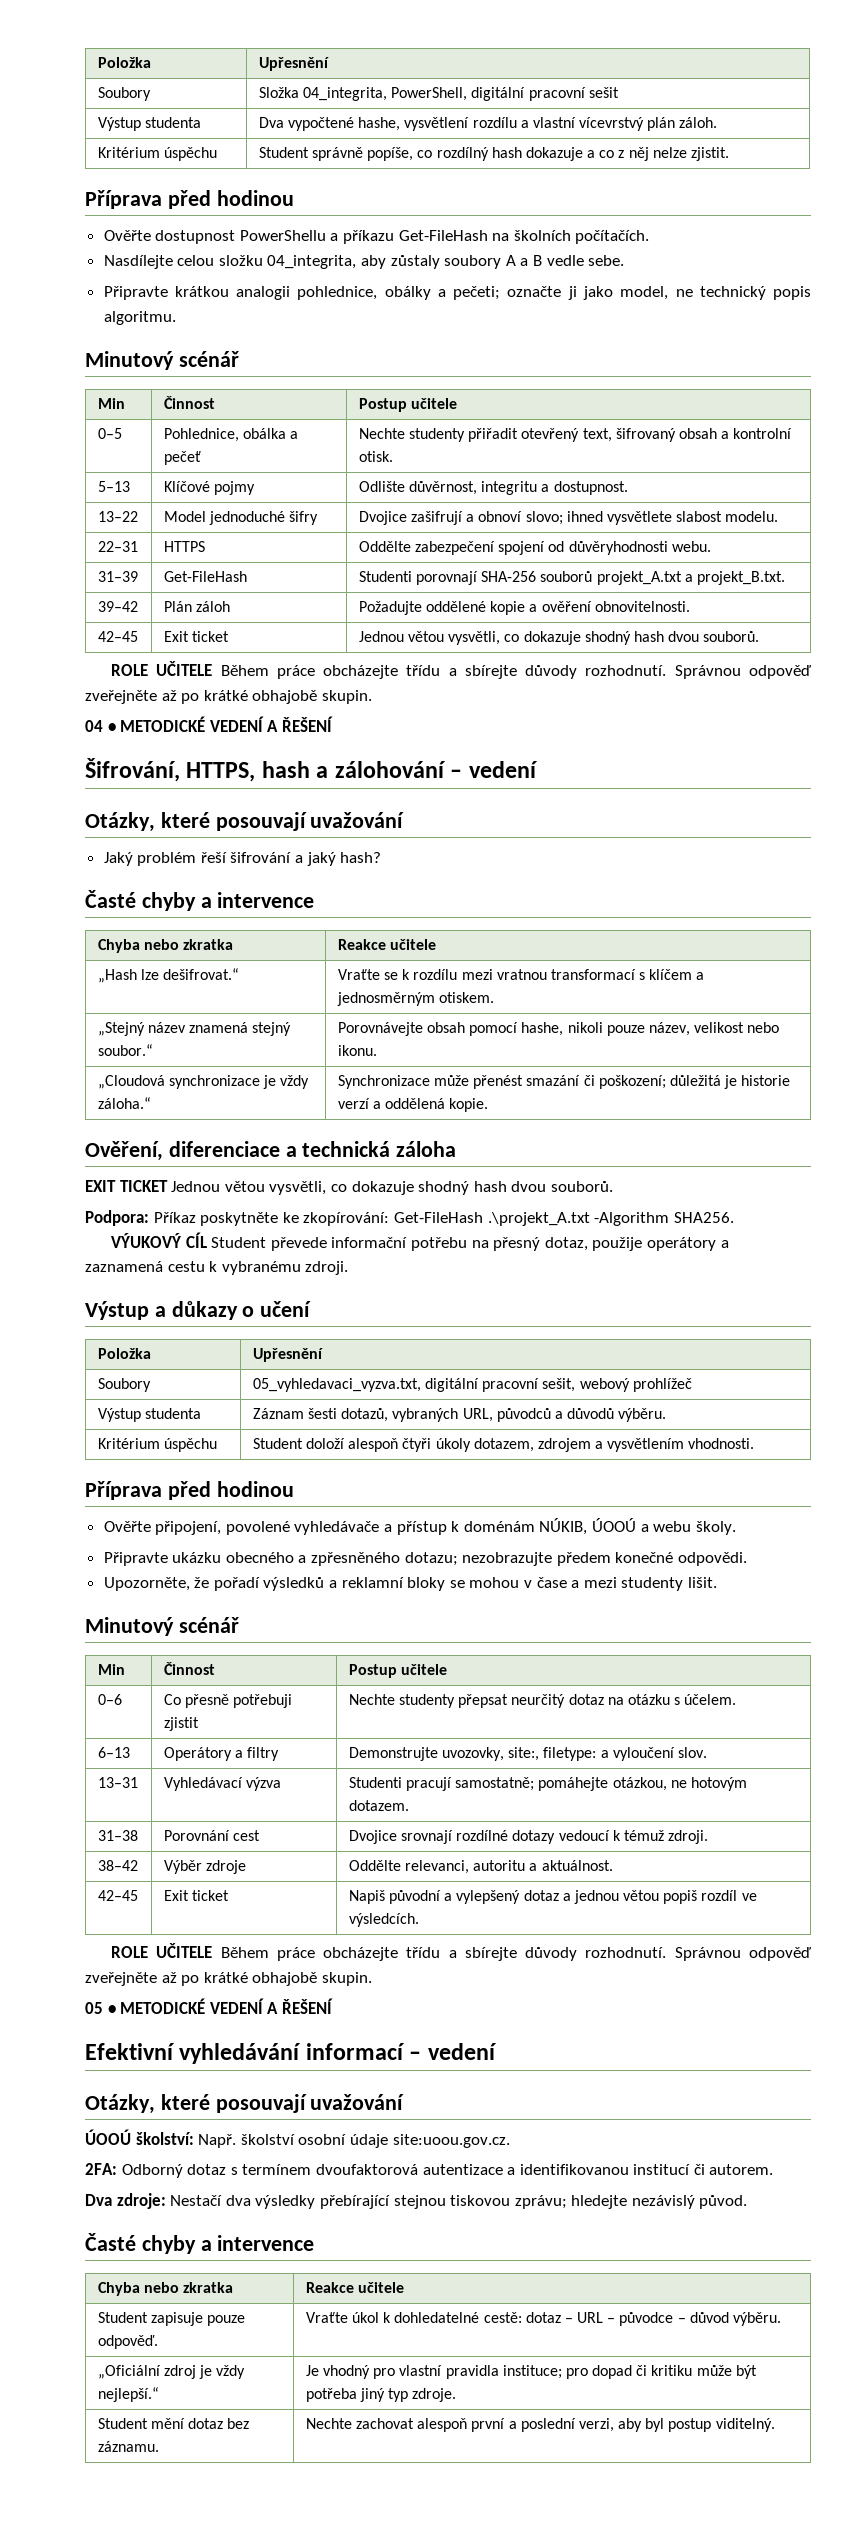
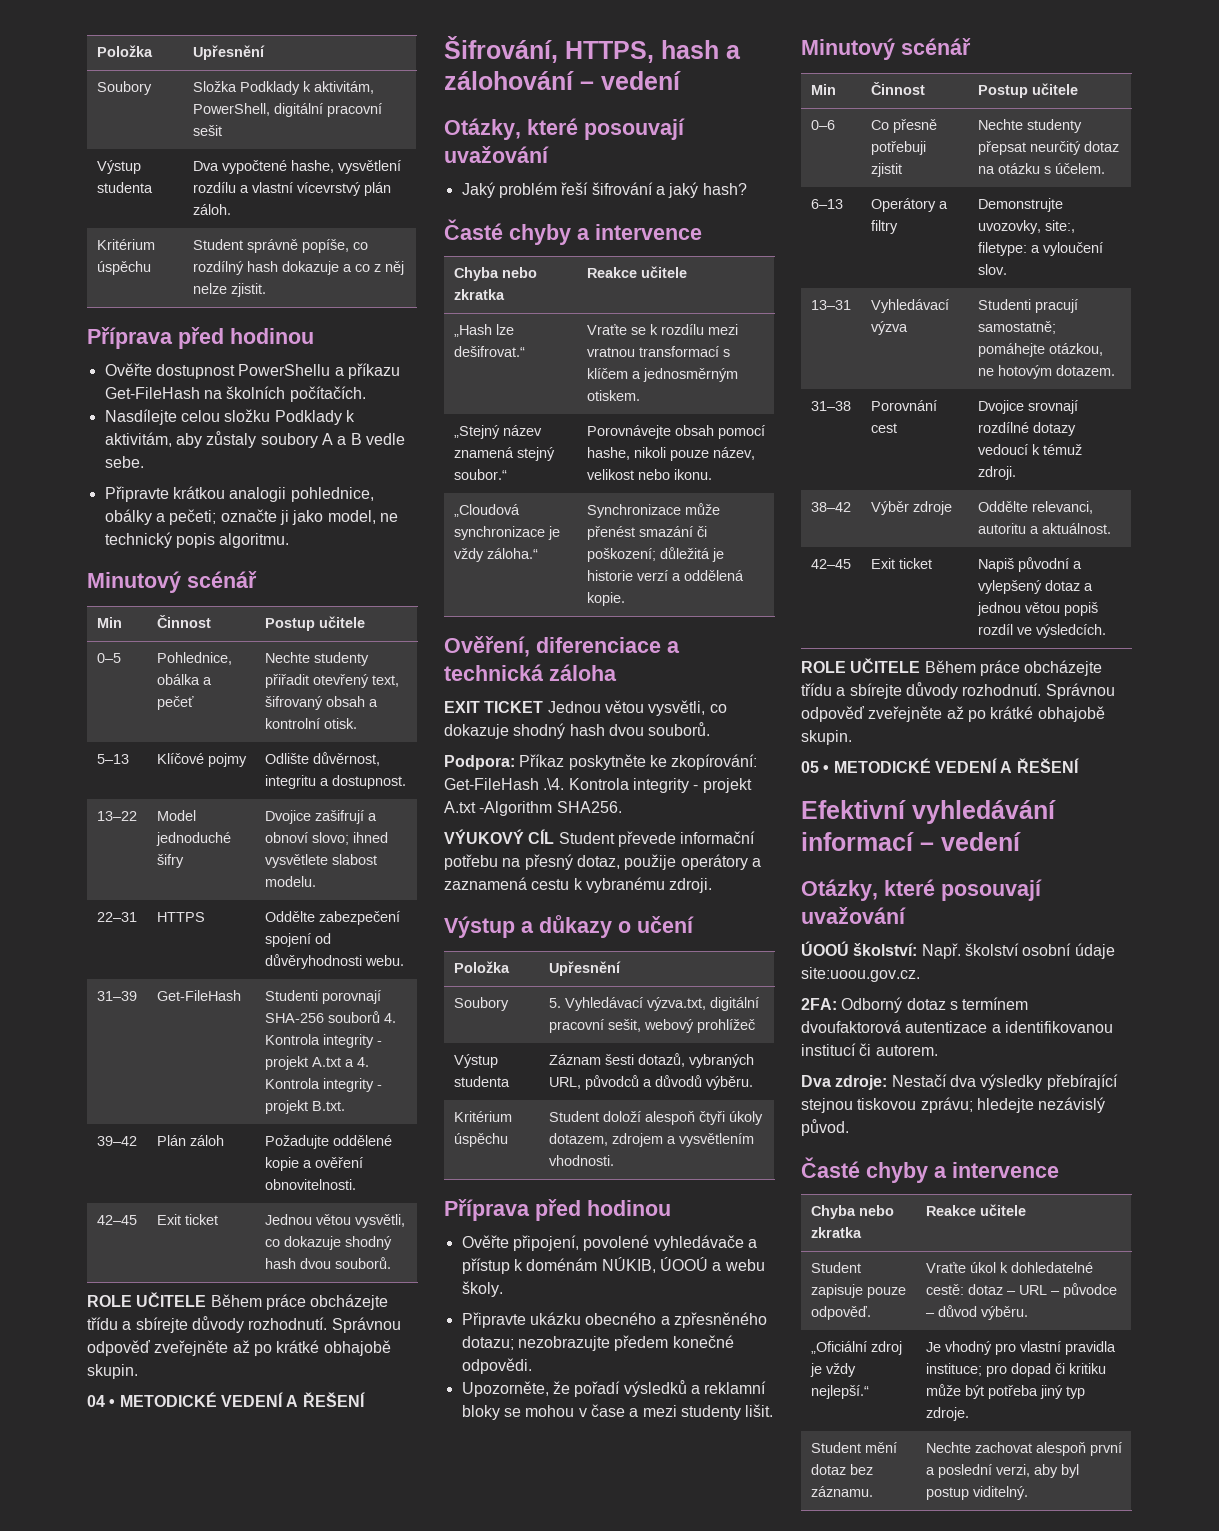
- Soubory | Složka 04_integrita, PowerShell, digitální pracovní sešit
+ Soubory | Složka Podklady k aktivitám, PowerShell, digitální pracovní sešit
- Nasdílejte celou složku 04_integrita, aby zůstaly soubory A a B vedle sebe.
+ Nasdílejte celou složku Podklady k aktivitám, aby zůstaly soubory A a B vedle sebe.
- 31–39 | Get-FileHash | Studenti porovnají SHA‑256 souborů projekt_A.txt a projekt_B.txt.
+ 31–39 | Get-FileHash | Studenti porovnají SHA‑256 souborů 4. Kontrola integrity - projekt A.txt a 4. Kontrola integrity - projekt B.txt.
- Podpora: Příkaz poskytněte ke zkopírování: Get-FileHash .\projekt_A.txt -Algorithm SHA256.
+ Podpora: Příkaz poskytněte ke zkopírování: Get-FileHash .\4. Kontrola integrity - projekt A.txt -Algorithm SHA256.
- Soubory | 05_vyhledavaci_vyzva.txt, digitální pracovní sešit, webový prohlížeč
+ Soubory | 5. Vyhledávací výzva.txt, digitální pracovní sešit, webový prohlížeč

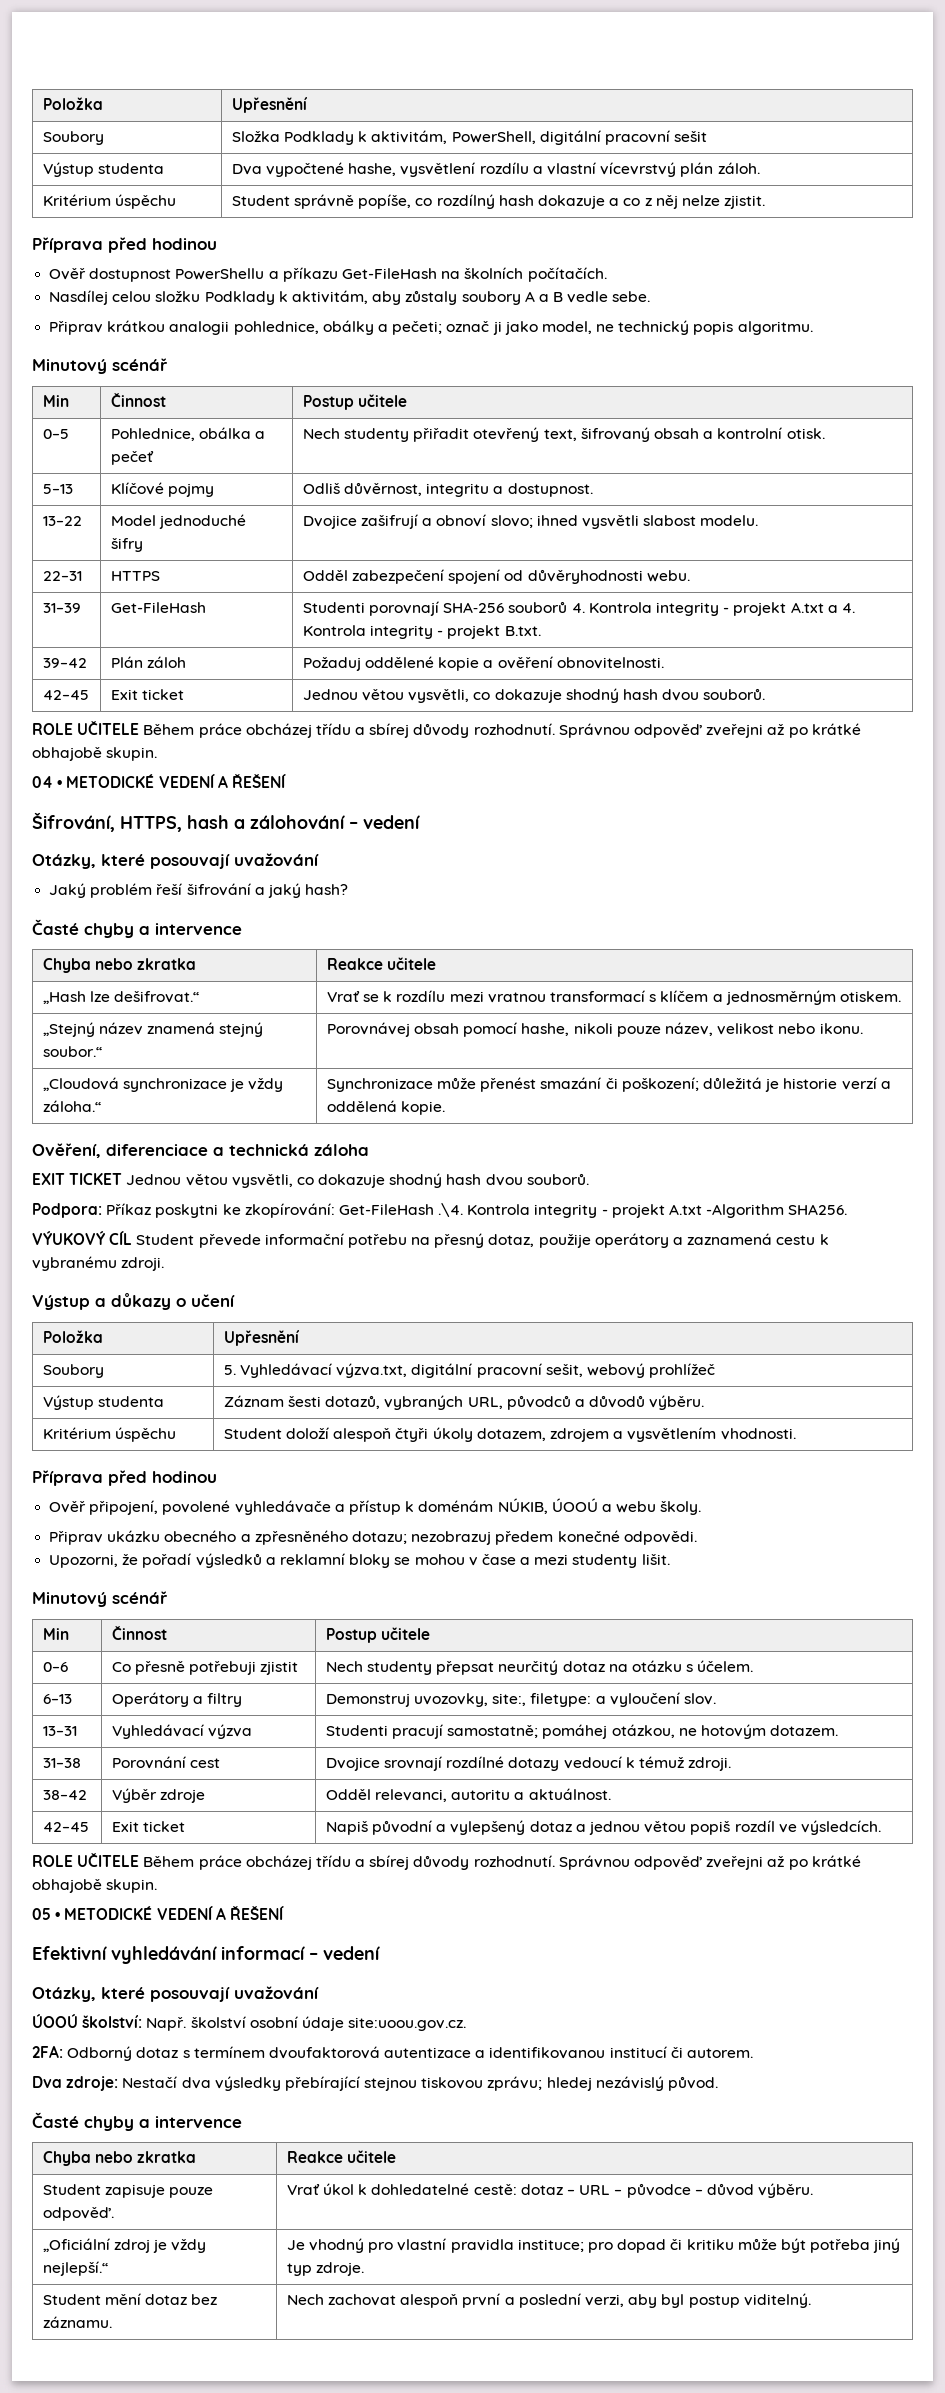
- Ověřte dostupnost PowerShellu a příkazu Get-FileHash na školních počítačích.
+ Ověř dostupnost PowerShellu a příkazu Get-FileHash na školních počítačích.
- Nasdílejte celou složku Podklady k aktivitám, aby zůstaly soubory A a B vedle sebe.
+ Nasdílej celou složku Podklady k aktivitám, aby zůstaly soubory A a B vedle sebe.
- Připravte krátkou analogii pohlednice, obálky a pečeti; označte ji jako model, ne technický popis algoritmu.
+ Připrav krátkou analogii pohlednice, obálky a pečeti; označ ji jako model, ne technický popis algoritmu.
- 0–5 | Pohlednice, obálka a pečeť | Nechte studenty přiřadit otevřený text, šifrovaný obsah a kontrolní otisk.
+ 0–5 | Pohlednice, obálka a pečeť | Nech studenty přiřadit otevřený text, šifrovaný obsah a kontrolní otisk.
- 5–13 | Klíčové pojmy | Odlište důvěrnost, integritu a dostupnost.
+ 5–13 | Klíčové pojmy | Odliš důvěrnost, integritu a dostupnost.
- 13–22 | Model jednoduché šifry | Dvojice zašifrují a obnoví slovo; ihned vysvětlete slabost modelu.
+ 13–22 | Model jednoduché šifry | Dvojice zašifrují a obnoví slovo; ihned vysvětli slabost modelu.
- 22–31 | HTTPS | Oddělte zabezpečení spojení od důvěryhodnosti webu.
+ 22–31 | HTTPS | Odděl zabezpečení spojení od důvěryhodnosti webu.
- 39–42 | Plán záloh | Požadujte oddělené kopie a ověření obnovitelnosti.
+ 39–42 | Plán záloh | Požaduj oddělené kopie a ověření obnovitelnosti.
  42–45 | Exit ticket | Jednou větou vysvětli, co dokazuje shodný hash dvou souborů.
- ROLE UČITELE Během práce obcházejte třídu a sbírejte důvody rozhodnutí. Správnou odpověď zveřejněte až po krátké obhajobě skupin.
+ ROLE UČITELE Během práce obcházej třídu a sbírej důvody rozhodnutí. Správnou odpověď zveřejni až po krátké obhajobě skupin.
- „Hash lze dešifrovat.“ | Vraťte se k rozdílu mezi vratnou transformací s klíčem a jednosměrným otiskem.
+ „Hash lze dešifrovat.“ | Vrať se k rozdílu mezi vratnou transformací s klíčem a jednosměrným otiskem.
- „Stejný název znamená stejný soubor.“ | Porovnávejte obsah pomocí hashe, nikoli pouze název, velikost nebo ikonu.
+ „Stejný název znamená stejný soubor.“ | Porovnávej obsah pomocí hashe, nikoli pouze název, velikost nebo ikonu.
- Podpora: Příkaz poskytněte ke zkopírování: Get-FileHash .\4. Kontrola integrity - projekt A.txt -Algorithm SHA256.
+ Podpora: Příkaz poskytni ke zkopírování: Get-FileHash .\4. Kontrola integrity - projekt A.txt -Algorithm SHA256.
- Ověřte připojení, povolené vyhledávače a přístup k doménám NÚKIB, ÚOOÚ a webu školy.
+ Ověř připojení, povolené vyhledávače a přístup k doménám NÚKIB, ÚOOÚ a webu školy.
- Připravte ukázku obecného a zpřesněného dotazu; nezobrazujte předem konečné odpovědi.
+ Připrav ukázku obecného a zpřesněného dotazu; nezobrazuj předem konečné odpovědi.
- Upozorněte, že pořadí výsledků a reklamní bloky se mohou v čase a mezi studenty lišit.
+ Upozorni, že pořadí výsledků a reklamní bloky se mohou v čase a mezi studenty lišit.
- 0–6 | Co přesně potřebuji zjistit | Nechte studenty přepsat neurčitý dotaz na otázku s účelem.
+ 0–6 | Co přesně potřebuji zjistit | Nech studenty přepsat neurčitý dotaz na otázku s účelem.
- 6–13 | Operátory a filtry | Demonstrujte uvozovky, site:, filetype: a vyloučení slov.
+ 6–13 | Operátory a filtry | Demonstruj uvozovky, site:, filetype: a vyloučení slov.
- 13–31 | Vyhledávací výzva | Studenti pracují samostatně; pomáhejte otázkou, ne hotovým dotazem.
+ 13–31 | Vyhledávací výzva | Studenti pracují samostatně; pomáhej otázkou, ne hotovým dotazem.
- 38–42 | Výběr zdroje | Oddělte relevanci, autoritu a aktuálnost.
+ 38–42 | Výběr zdroje | Odděl relevanci, autoritu a aktuálnost.
  42–45 | Exit ticket | Napiš původní a vylepšený dotaz a jednou větou popiš rozdíl ve výsledcích.
- ROLE UČITELE Během práce obcházejte třídu a sbírejte důvody rozhodnutí. Správnou odpověď zveřejněte až po krátké obhajobě skupin.
+ ROLE UČITELE Během práce obcházej třídu a sbírej důvody rozhodnutí. Správnou odpověď zveřejni až po krátké obhajobě skupin.
- Dva zdroje: Nestačí dva výsledky přebírající stejnou tiskovou zprávu; hledejte nezávislý původ.
+ Dva zdroje: Nestačí dva výsledky přebírající stejnou tiskovou zprávu; hledej nezávislý původ.
- Student zapisuje pouze odpověď. | Vraťte úkol k dohledatelné cestě: dotaz – URL – původce – důvod výběru.
+ Student zapisuje pouze odpověď. | Vrať úkol k dohledatelné cestě: dotaz – URL – původce – důvod výběru.
- Student mění dotaz bez záznamu. | Nechte zachovat alespoň první a poslední verzi, aby byl postup viditelný.
+ Student mění dotaz bez záznamu. | Nech zachovat alespoň první a poslední verzi, aby byl postup viditelný.

